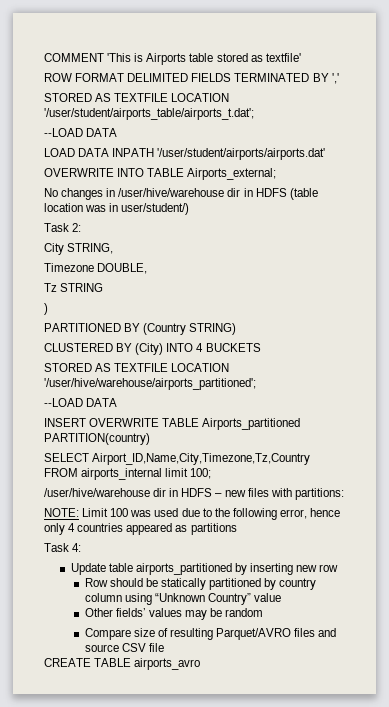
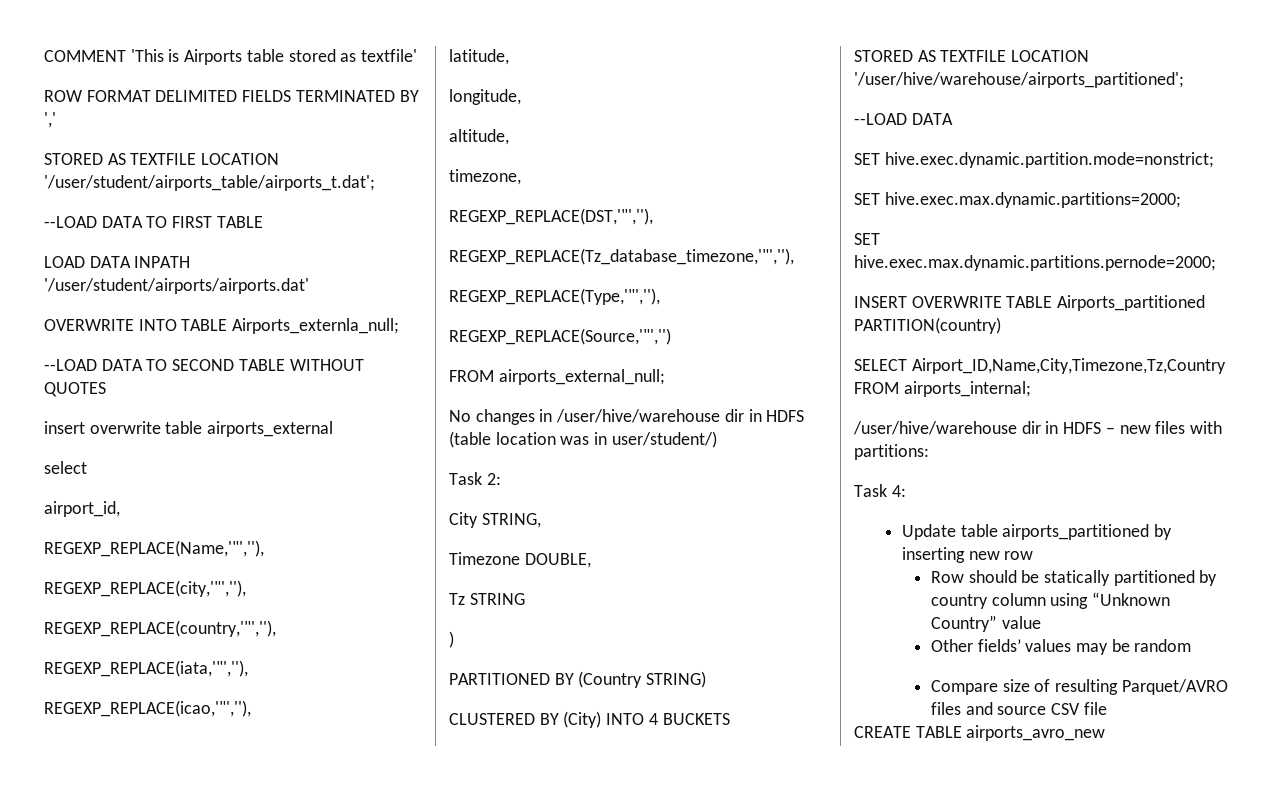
  STORED AS TEXTFILE LOCATION '/user/student/airports_table/airports_t.dat';
- --LOAD DATA
+ --LOAD DATA TO FIRST TABLE
- OVERWRITE INTO TABLE Airports_external;
+ OVERWRITE INTO TABLE Airports_externla_null;
+ --LOAD DATA TO SECOND TABLE WITHOUT QUOTES
+ insert overwrite table airports_external
+ select
+ airport_id,
+ REGEXP_REPLACE(Name,'"',''),
+ REGEXP_REPLACE(city,'"',''),
+ REGEXP_REPLACE(country,'"',''),
+ REGEXP_REPLACE(iata,'"',''),
+ REGEXP_REPLACE(icao,'"',''),
+ latitude,
+ longitude,
+ altitude,
+ timezone,
+ REGEXP_REPLACE(DST,'"',''),
+ REGEXP_REPLACE(Tz_database_timezone,'"',''),
+ REGEXP_REPLACE(Type,'"',''),
+ REGEXP_REPLACE(Source,'"','')
+ FROM airports_external_null;
+ SET hive.exec.dynamic.partition.mode=nonstrict;
+ SET hive.exec.max.dynamic.partitions=2000;
+ SET hive.exec.max.dynamic.partitions.pernode=2000;
- SELECT Airport_ID,Name,City,Timezone,Tz,Country FROM airports_internal limit 100;
+ SELECT Airport_ID,Name,City,Timezone,Tz,Country FROM airports_internal;
- NOTE: Limit 100 was used due to the following error, hence only 4 countries appeared as partitions
- CREATE TABLE airports_avro
+ CREATE TABLE airports_avro_new

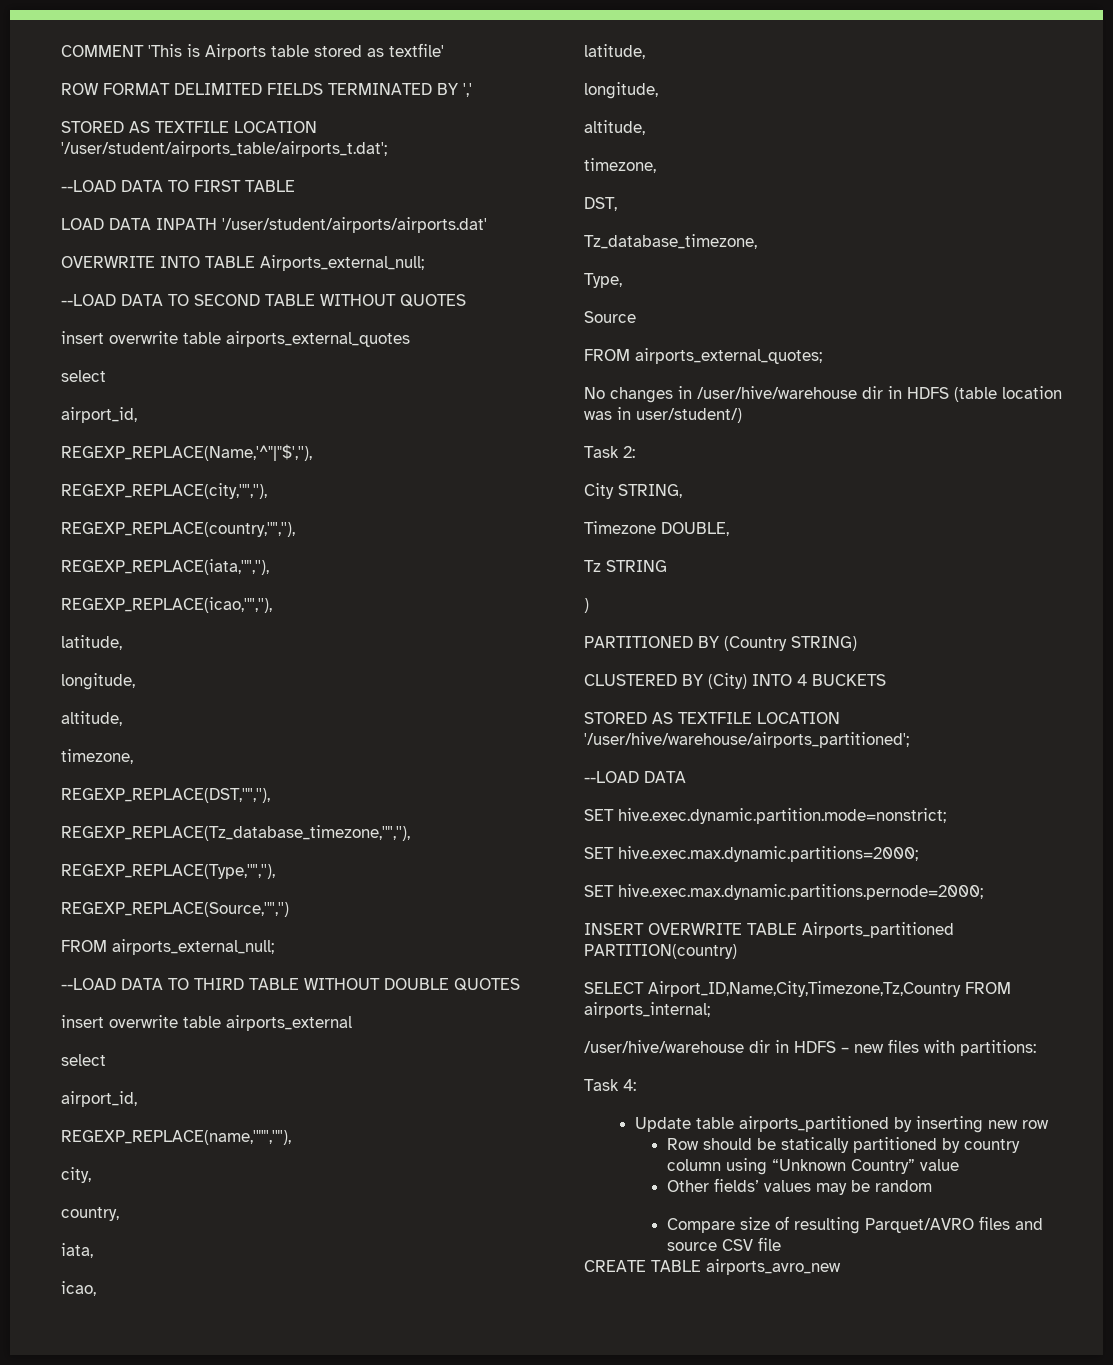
- OVERWRITE INTO TABLE Airports_externla_null;
+ OVERWRITE INTO TABLE Airports_external_null;
- insert overwrite table airports_external
+ insert overwrite table airports_external_quotes
  select
  airport_id,
- REGEXP_REPLACE(Name,'"',''),
+ REGEXP_REPLACE(Name,'^"|"$',''),
+ --LOAD DATA TO THIRD TABLE WITHOUT DOUBLE QUOTES
+ insert overwrite table airports_external
+ select
+ airport_id,
+ REGEXP_REPLACE(name,'""','"'),
+ city,
+ country,
+ iata,
+ icao,
+ latitude,
+ longitude,
+ altitude,
+ timezone,
+ DST,
+ Tz_database_timezone,
+ Type,
+ Source
+ FROM airports_external_quotes;

